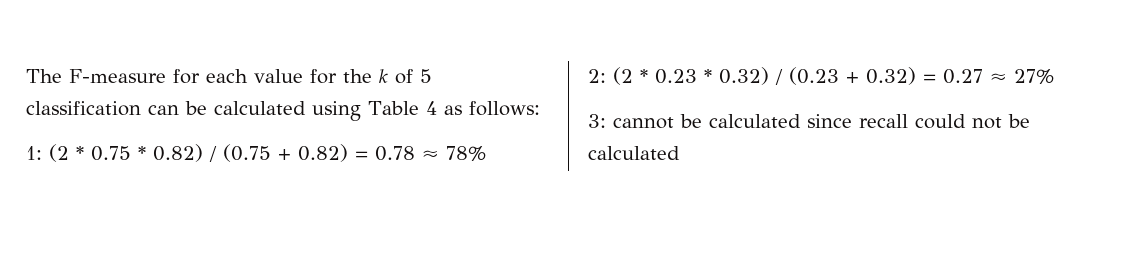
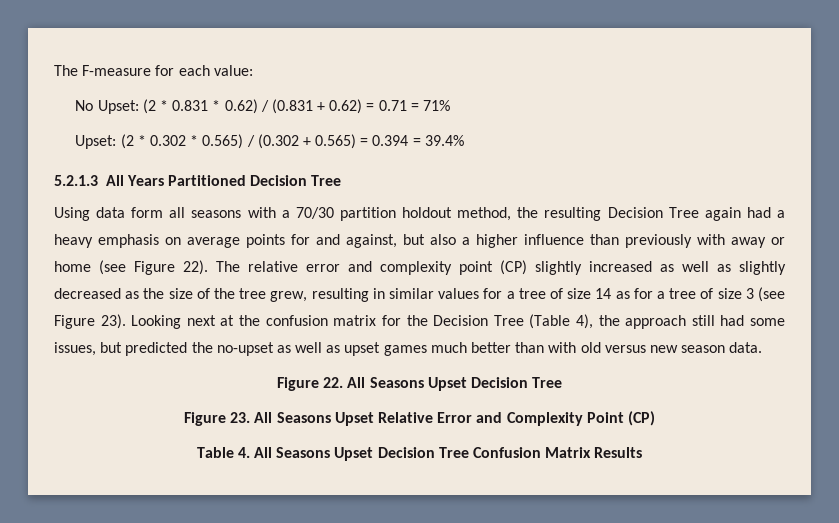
- The F-measure for each value for the k of 5 classification can be calculated using Table 4 as follows:
- 1: (2 * 0.75 * 0.82) / (0.75 + 0.82) = 0.78 ≈ 78%
- 2: (2 * 0.23 * 0.32) / (0.23 + 0.32) = 0.27 ≈ 27%
- 3: cannot be calculated since recall could not be calculated
+ The F-measure for each value:
+ No Upset: (2 * 0.831 * 0.62) / (0.831 + 0.62) = 0.71 = 71%
+ Upset: (2 * 0.302 * 0.565) / (0.302 + 0.565) = 0.394 = 39.4%
+ 5.2.1.3 All Years Partitioned Decision Tree
+ Using data form all seasons with a 70/30 partition holdout method, the resulting Decision Tree again had a heavy emphasis on average points for and against, but also a higher influence than previously with away or home (see Figure 22). The relative error and complexity point (CP) slightly increased as well as slightly decreased as the size of the tree grew, resulting in similar values for a tree of size 14 as for a tree of size 3 (see Figure 23). Looking next at the confusion matrix for the Decision Tree (Table 4), the approach still had some issues, but predicted the no-upset as well as upset games much better than with old versus new season data.
+ Figure 22. All Seasons Upset Decision Tree
+ Figure 23. All Seasons Upset Relative Error and Complexity Point (CP)
+ Table 4. All Seasons Upset Decision Tree Confusion Matrix Results

